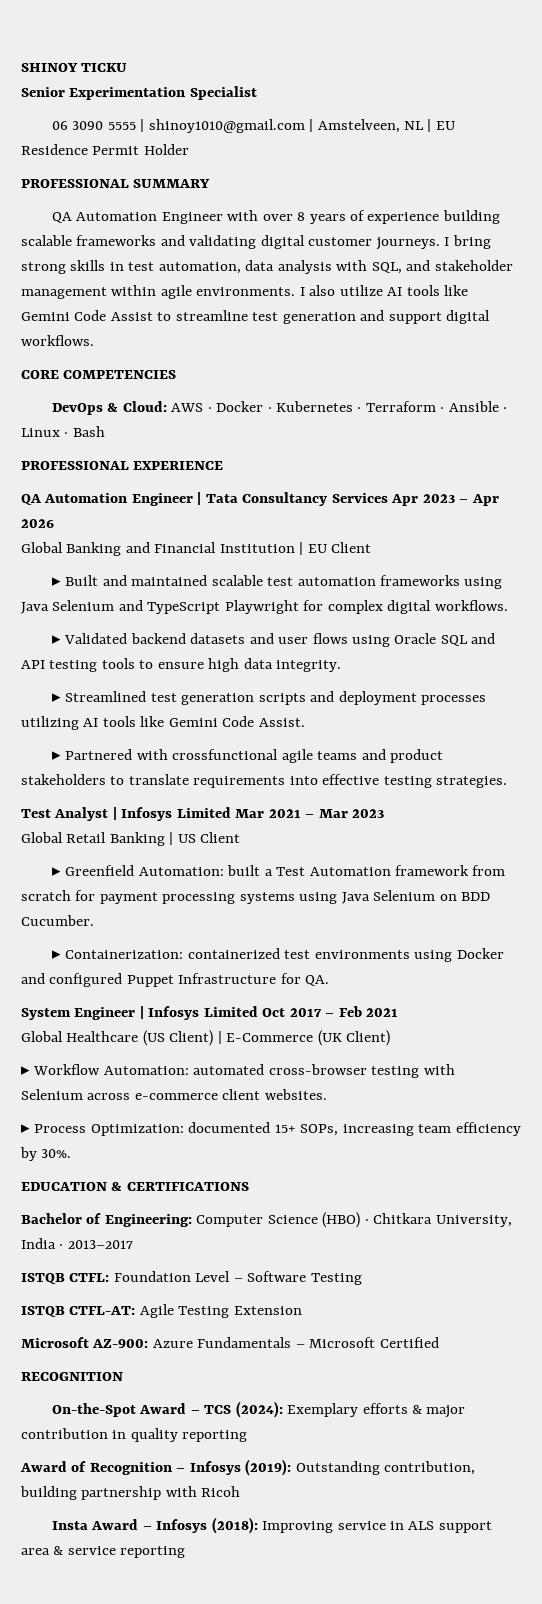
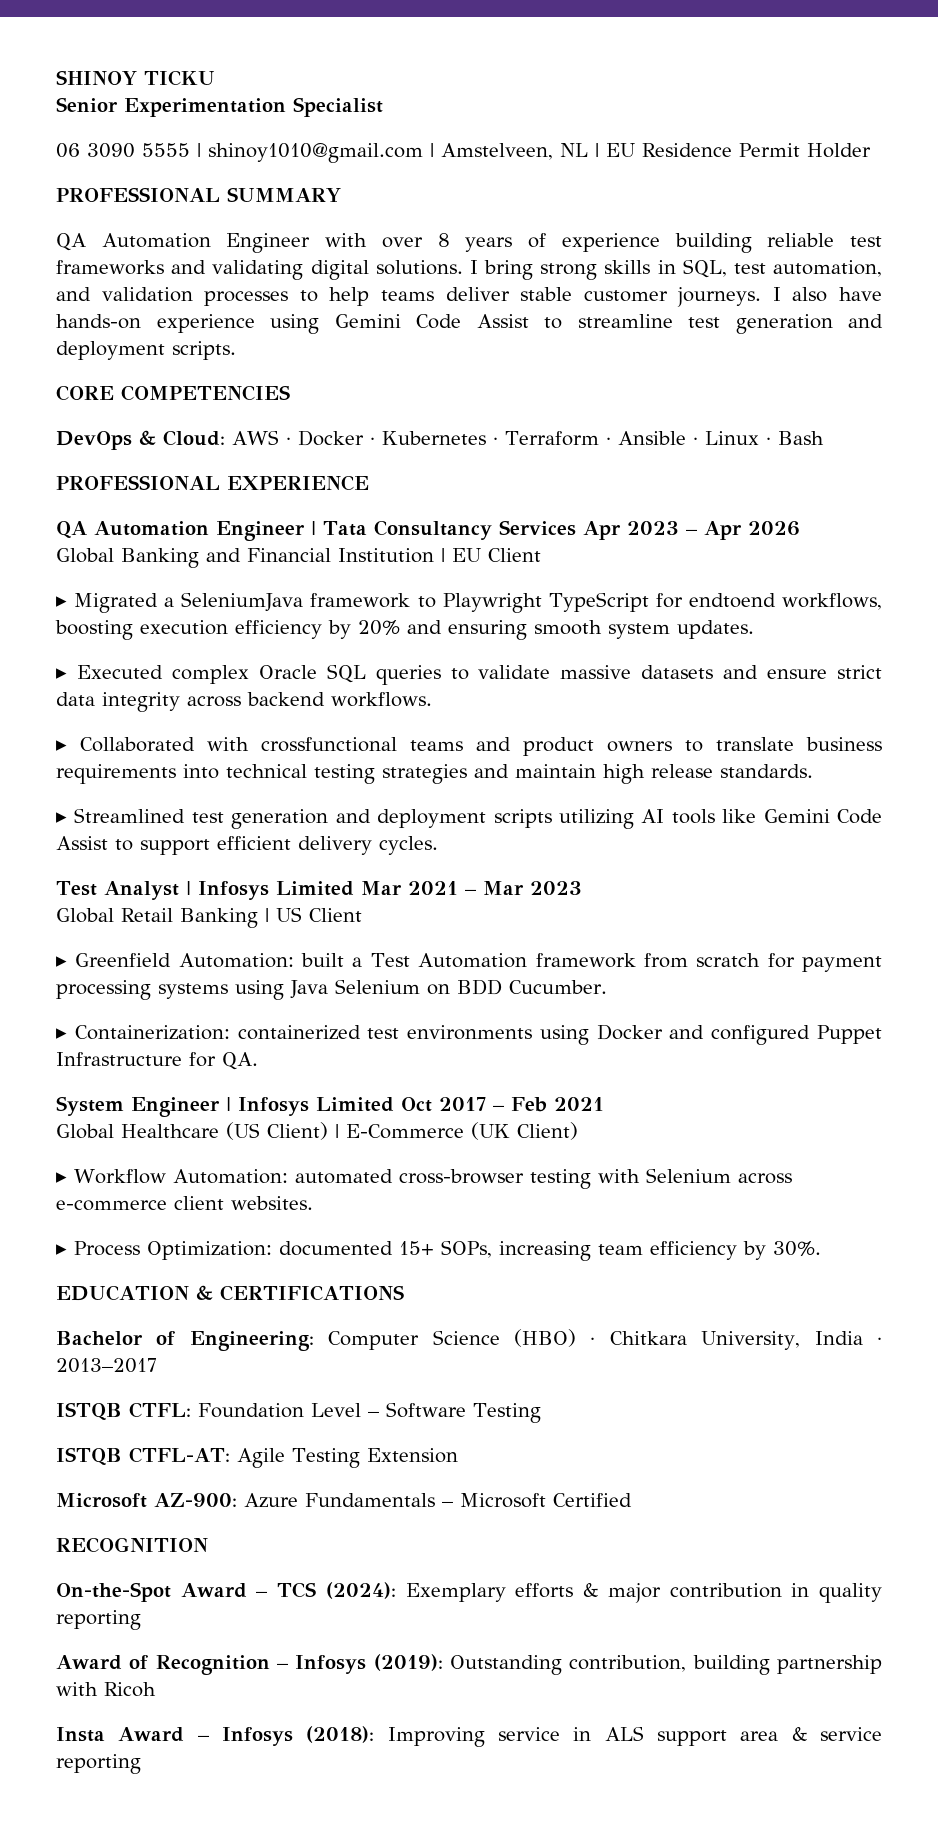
- QA Automation Engineer with over 8 years of experience building scalable frameworks and validating digital customer journeys.
+ QA Automation Engineer with over 8 years of experience building reliable test frameworks and validating digital solutions.
- I bring strong skills in test automation, data analysis with SQL, and stakeholder management within agile environments. I also utilize AI tools like Gemini Code Assist to streamline test generation and support digital workflows.
+ I bring strong skills in SQL, test automation, and validation processes to help teams deliver stable customer journeys. I also have hands-on experience using Gemini Code Assist to streamline test generation and deployment scripts.
- ▸ Built and maintained scalable test automation frameworks using Java Selenium and TypeScript Playwright for complex digital workflows.
- ▸ Validated backend datasets and user flows using Oracle SQL and API testing tools to ensure high data integrity.
+ ▸ Migrated a SeleniumJava framework to Playwright TypeScript for endtoend workflows, boosting execution efficiency by 20% and ensuring smooth system updates.
+ ▸ Executed complex Oracle SQL queries to validate massive datasets and ensure strict data integrity across backend workflows.
+ ▸ Collaborated with crossfunctional teams and product owners to translate business requirements into technical testing strategies and maintain high release standards.
- ▸ Streamlined test generation scripts and deployment processes utilizing AI tools like Gemini Code Assist.
- ▸ Partnered with crossfunctional agile teams and product stakeholders to translate requirements into effective testing strategies.
+ ▸ Streamlined test generation and deployment scripts utilizing AI tools like Gemini Code Assist to support efficient delivery cycles.

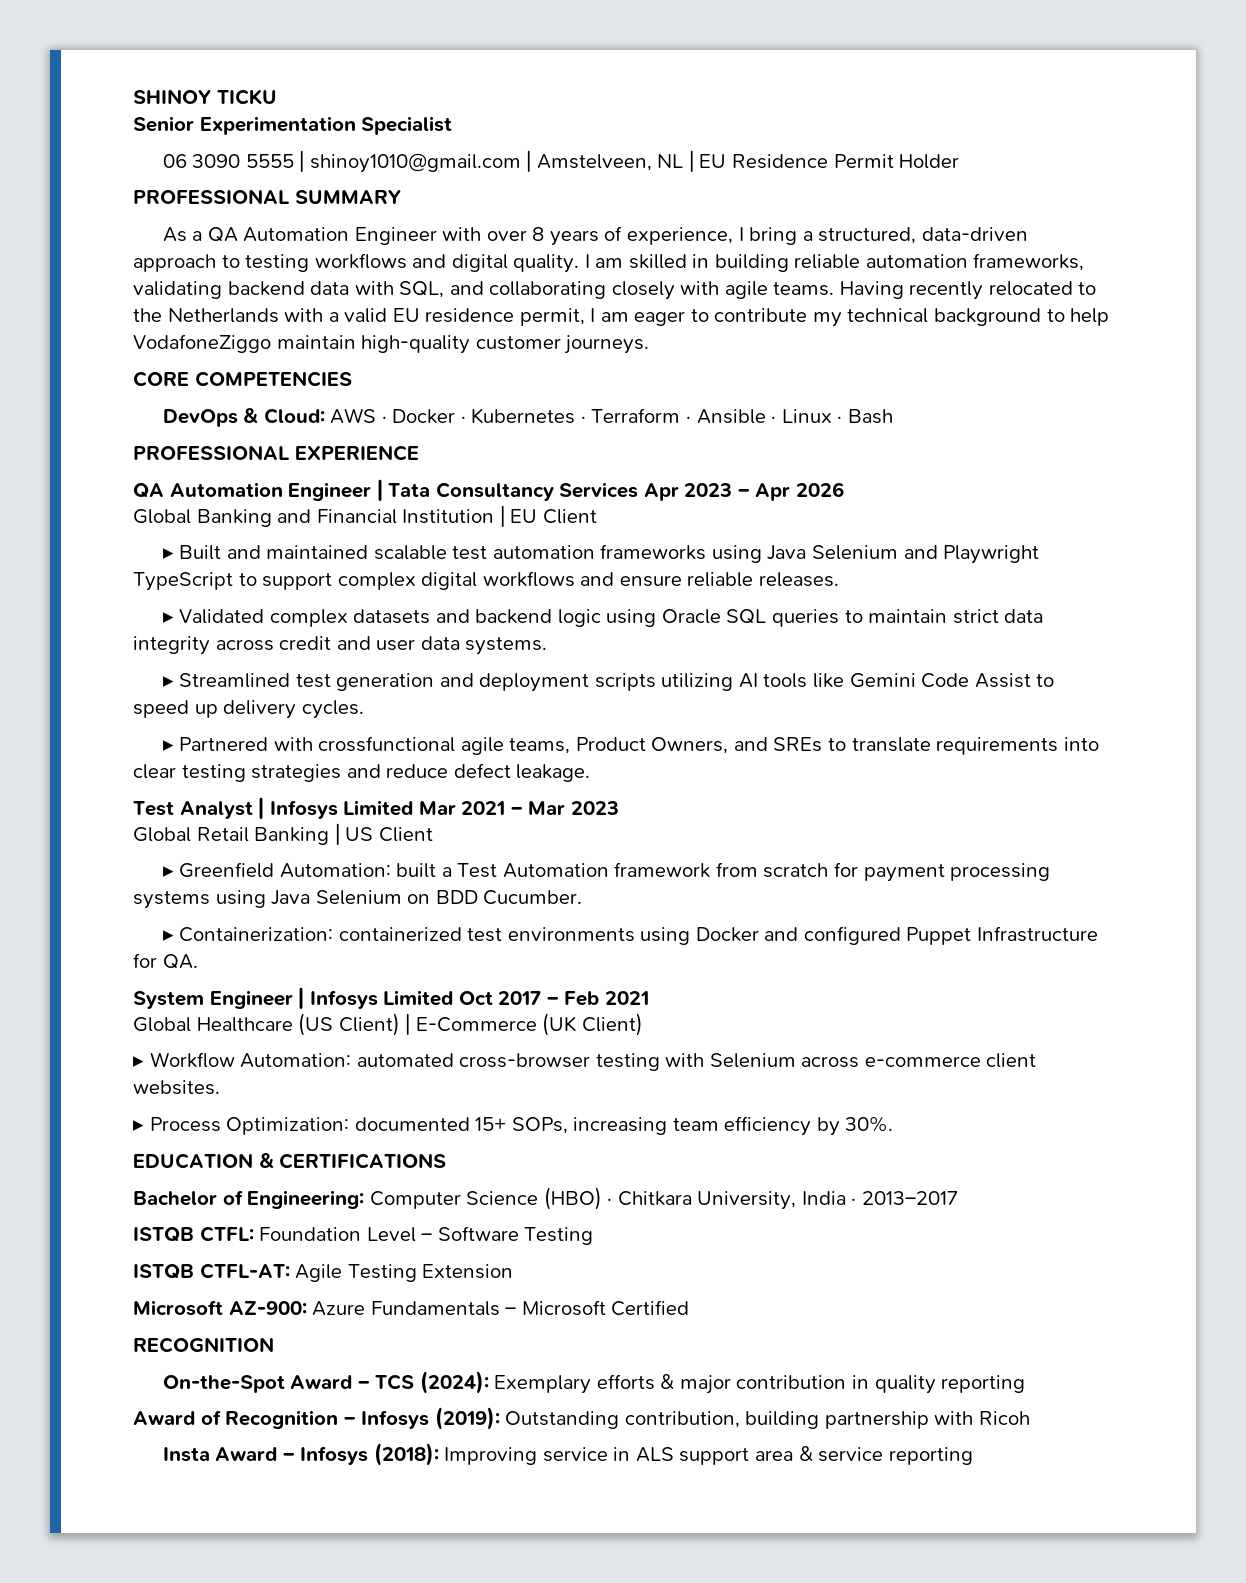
- QA Automation Engineer with over 8 years of experience building reliable test frameworks and validating digital solutions. I bring strong skills in SQL, test automation, and validation processes to help teams deliver stable customer journeys. I also have hands-on experience using Gemini Code Assist to streamline test generation and deployment scripts.
+ As a QA Automation Engineer with over 8 years of experience, I bring a structured, data-driven approach to testing workflows and digital quality. I am skilled in building reliable automation frameworks, validating backend data with SQL, and collaborating closely with agile teams. Having recently relocated to the Netherlands with a valid EU residence permit, I am eager to contribute my technical background to help VodafoneZiggo maintain high-quality customer journeys.
- ▸ Migrated a SeleniumJava framework to Playwright TypeScript for endtoend workflows, boosting execution efficiency by 20% and ensuring smooth system updates.
- ▸ Executed complex Oracle SQL queries to validate massive datasets and ensure strict data integrity across backend workflows.
- ▸ Collaborated with crossfunctional teams and product owners to translate business requirements into technical testing strategies and maintain high release standards.
+ ▸ Built and maintained scalable test automation frameworks using Java Selenium and Playwright TypeScript to support complex digital workflows and ensure reliable releases.
+ ▸ Validated complex datasets and backend logic using Oracle SQL queries to maintain strict data integrity across credit and user data systems.
- ▸ Streamlined test generation and deployment scripts utilizing AI tools like Gemini Code Assist to support efficient delivery cycles.
+ ▸ Streamlined test generation and deployment scripts utilizing AI tools like Gemini Code Assist to speed up delivery cycles.
+ ▸ Partnered with crossfunctional agile teams, Product Owners, and SREs to translate requirements into clear testing strategies and reduce defect leakage.

